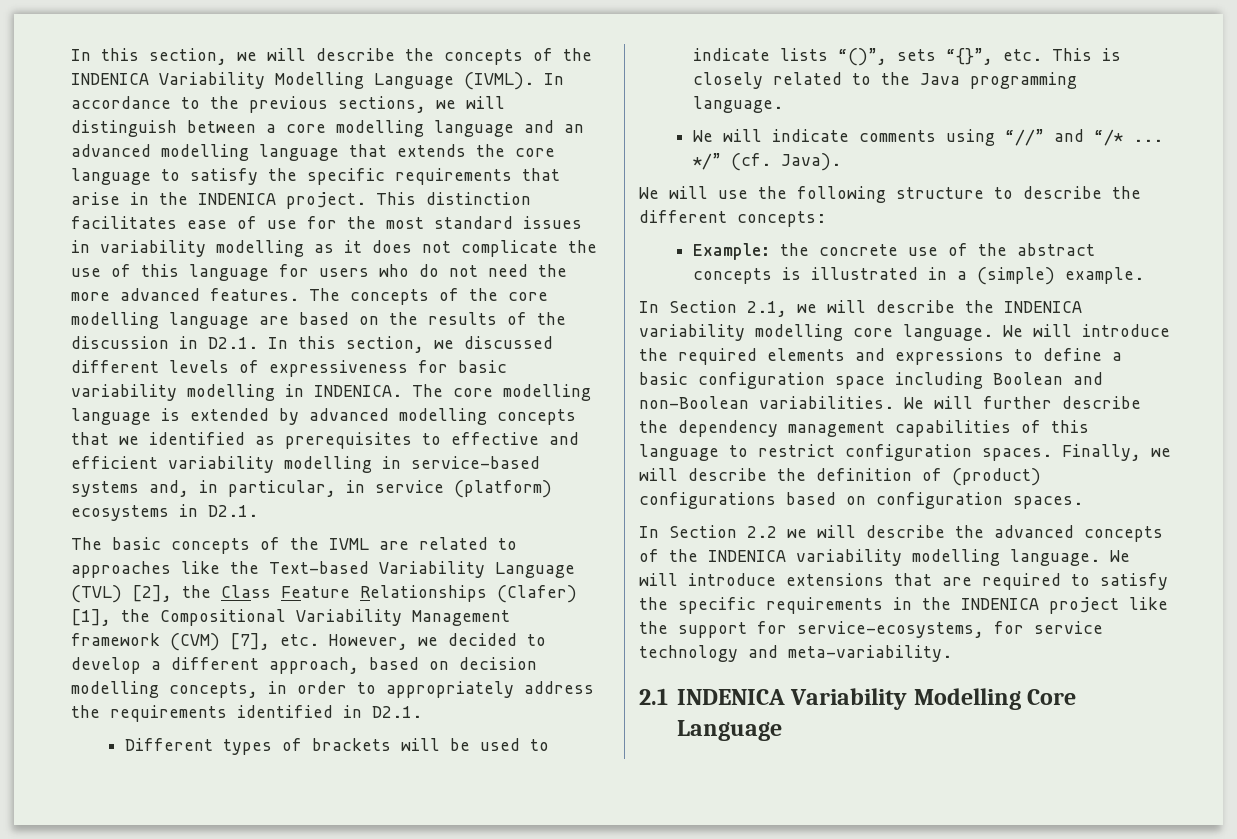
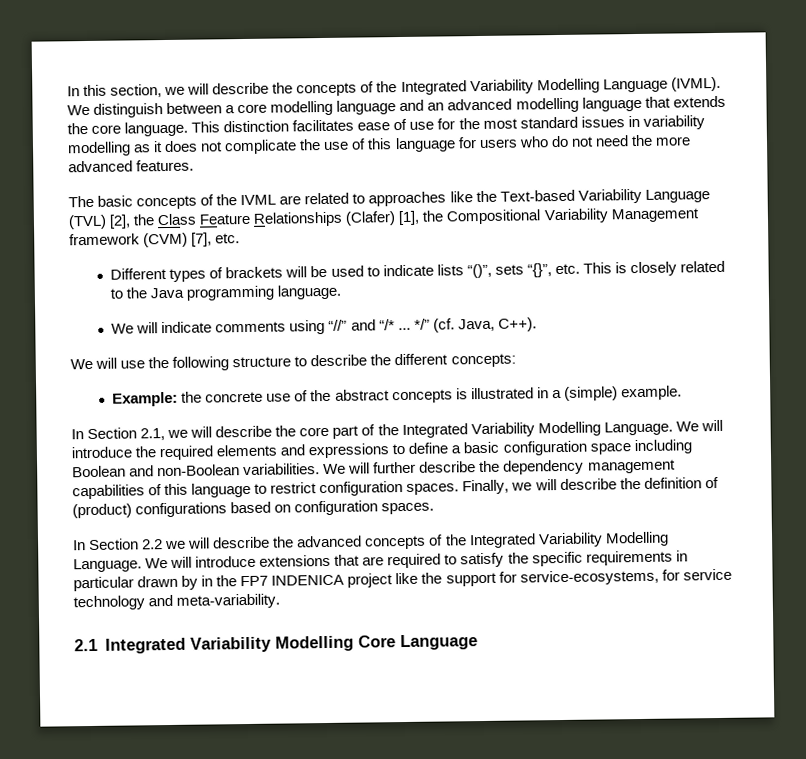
- In this section, we will describe the concepts of the INDENICA Variability Modelling Language (IVML).
+ In this section, we will describe the concepts of the Integrated Variability Modelling Language (IVML).
- In accordance to the previous sections, we will distinguish between a core modelling language and an advanced modelling language that extends the core language to satisfy the specific requirements that arise in the INDENICA project.
+ We distinguish between a core modelling language and an advanced modelling language that extends the core language.
- The concepts of the core modelling language are based on the results of the discussion in D2.1. In this section, we discussed different levels of expressiveness for basic variability modelling in INDENICA. The core modelling language is extended by advanced modelling concepts that we identified as prerequisites to effective and efficient variability modelling in service-based systems and, in particular, in service (platform) ecosystems in D2.1.
- The basic concepts of the IVML are related to approaches like the Text-based Variability Language (TVL) [2], the Class Feature Relationships (Clafer) [1], the Compositional Variability Management framework (CVM) [7], etc. However, we decided to develop a different approach, based on decision modelling concepts, in order to appropriately address the requirements identified in D2.1.
+ The basic concepts of the IVML are related to approaches like the Text-based Variability Language (TVL) [2], the Class Feature Relationships (Clafer) [1], the Compositional Variability Management framework (CVM) [7], etc.
- */” (cf. Java).
+ */” (cf. Java, C++).
- In Section 2.1, we will describe the INDENICA variability modelling core language.
+ In Section 2.1, we will describe the core part of the Integrated Variability Modelling Language.
- In Section 2.2 we will describe the advanced concepts of the INDENICA variability modelling language.
+ In Section 2.2 we will describe the advanced concepts of the Integrated Variability Modelling Language.
- We will introduce extensions that are required to satisfy the specific requirements in the INDENICA project like the support for service-ecosystems, for service technology and meta-variability.
+ We will introduce extensions that are required to satisfy the specific requirements in particular drawn by in the FP7 INDENICA project like the support for service-ecosystems, for service technology and meta-variability.
- 2.1 INDENICA Variability Modelling Core Language
+ 2.1 Integrated Variability Modelling Core Language

